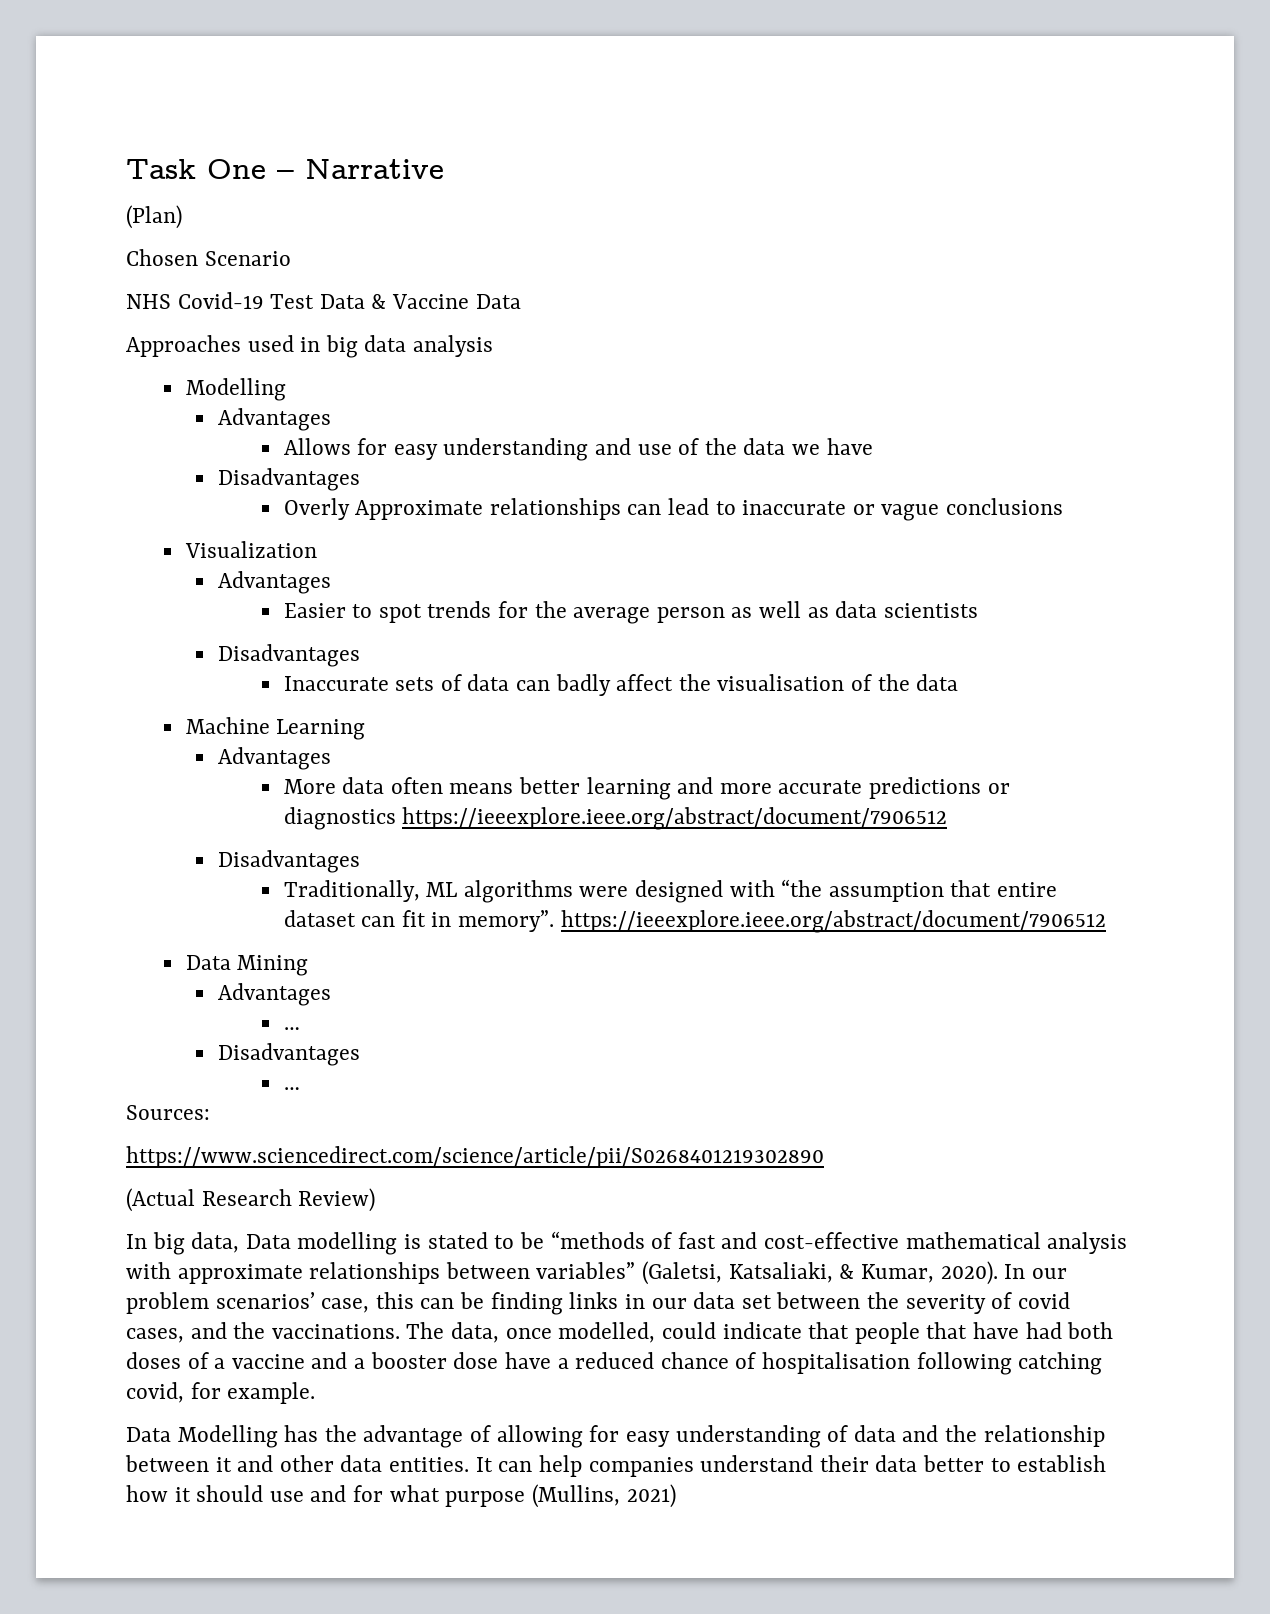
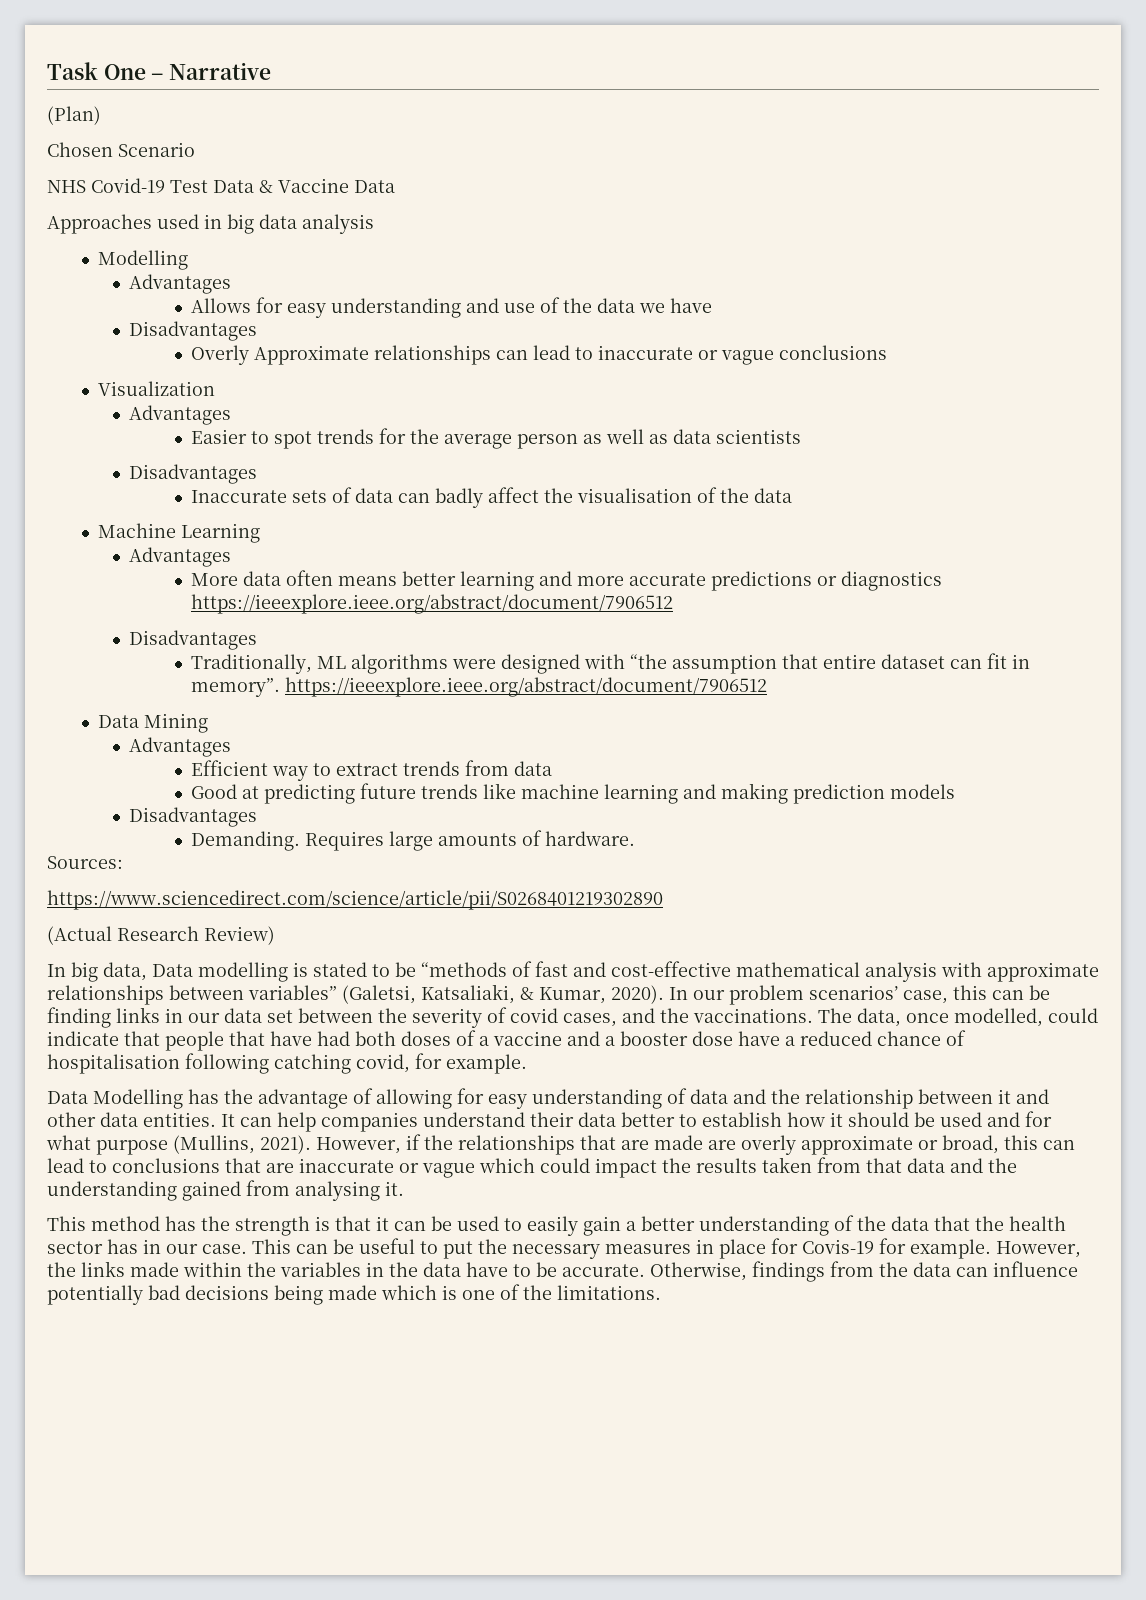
  Data Mining
  Advantages
- …
+ Efficient way to extract trends from data
+ Good at predicting future trends like machine learning and making prediction models
  Disadvantages
- …
+ Demanding. Requires large amounts of hardware.
- It can help companies understand their data better to establish how it should use and for what purpose (Mullins, 2021)
+ It can help companies understand their data better to establish how it should be used and for what purpose (Mullins, 2021). However, if the relationships that are made are overly approximate or broad, this can lead to conclusions that are inaccurate or vague which could impact the results taken from that data and the understanding gained from analysing it.
+ This method has the strength is that it can be used to easily gain a better understanding of the data that the health sector has in our case. This can be useful to put the necessary measures in place for Covis-19 for example. However, the links made within the variables in the data have to be accurate. Otherwise, findings from the data can influence potentially bad decisions being made which is one of the limitations.

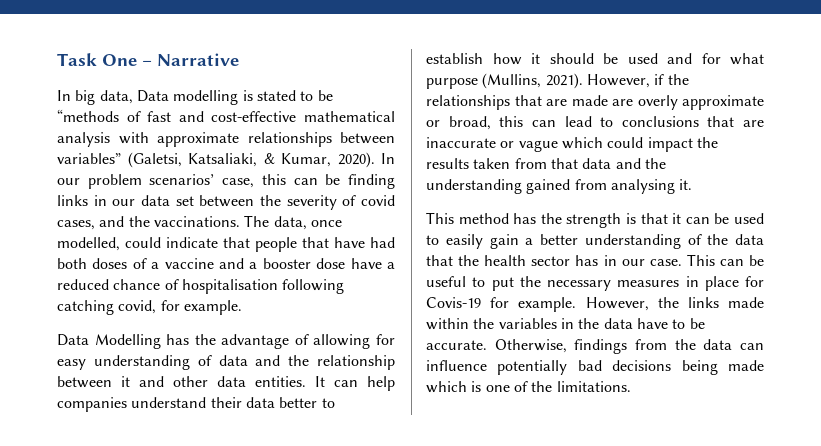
- (Plan)
- Chosen Scenario
- NHS Covid-19 Test Data & Vaccine Data
- Approaches used in big data analysis
- Modelling
- Advantages
- Allows for easy understanding and use of the data we have
- Disadvantages
- Overly Approximate relationships can lead to inaccurate or vague conclusions
- Visualization
- Advantages
- Easier to spot trends for the average person as well as data scientists
- Disadvantages
- Inaccurate sets of data can badly affect the visualisation of the data
- Machine Learning
- Advantages
- More data often means better learning and more accurate predictions or diagnostics https://ieeexplore.ieee.org/abstract/document/7906512
- Disadvantages
- Traditionally, ML algorithms were designed with “the assumption that entire dataset can fit in memory”. https://ieeexplore.ieee.org/abstract/document/7906512
- Data Mining
- Advantages
- Efficient way to extract trends from data
- Good at predicting future trends like machine learning and making prediction models
- Disadvantages
- Demanding. Requires large amounts of hardware.
- Sources:
- https://www.sciencedirect.com/science/article/pii/S0268401219302890
- (Actual Research Review)

